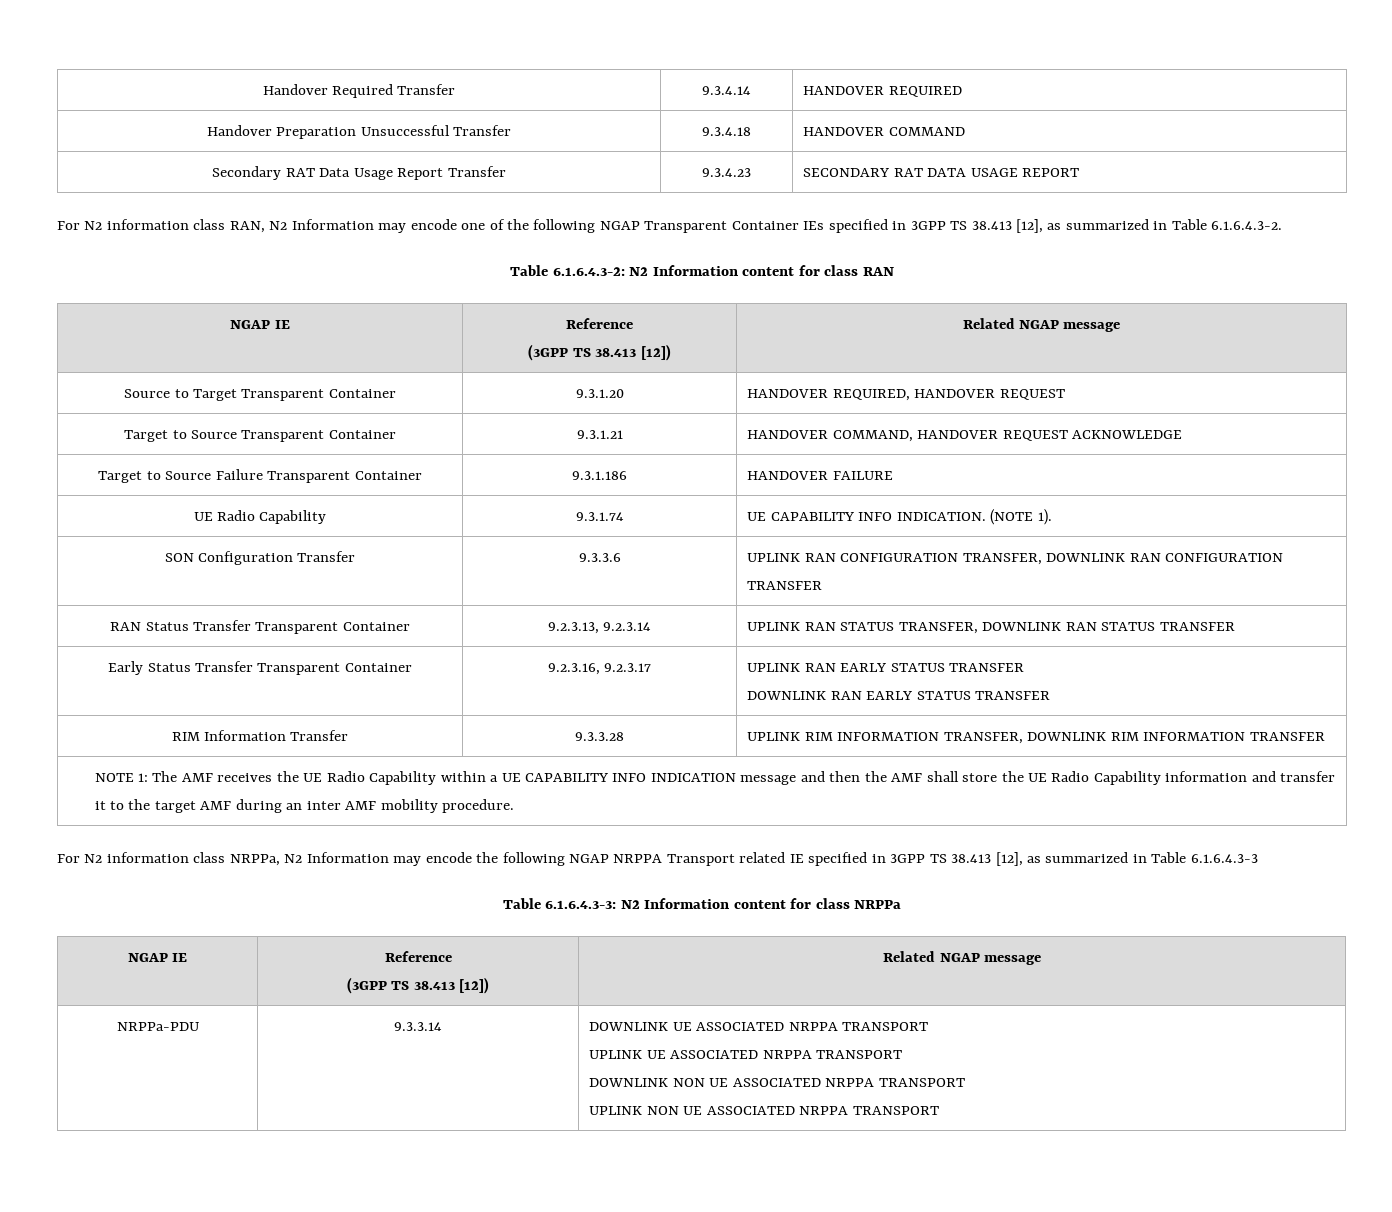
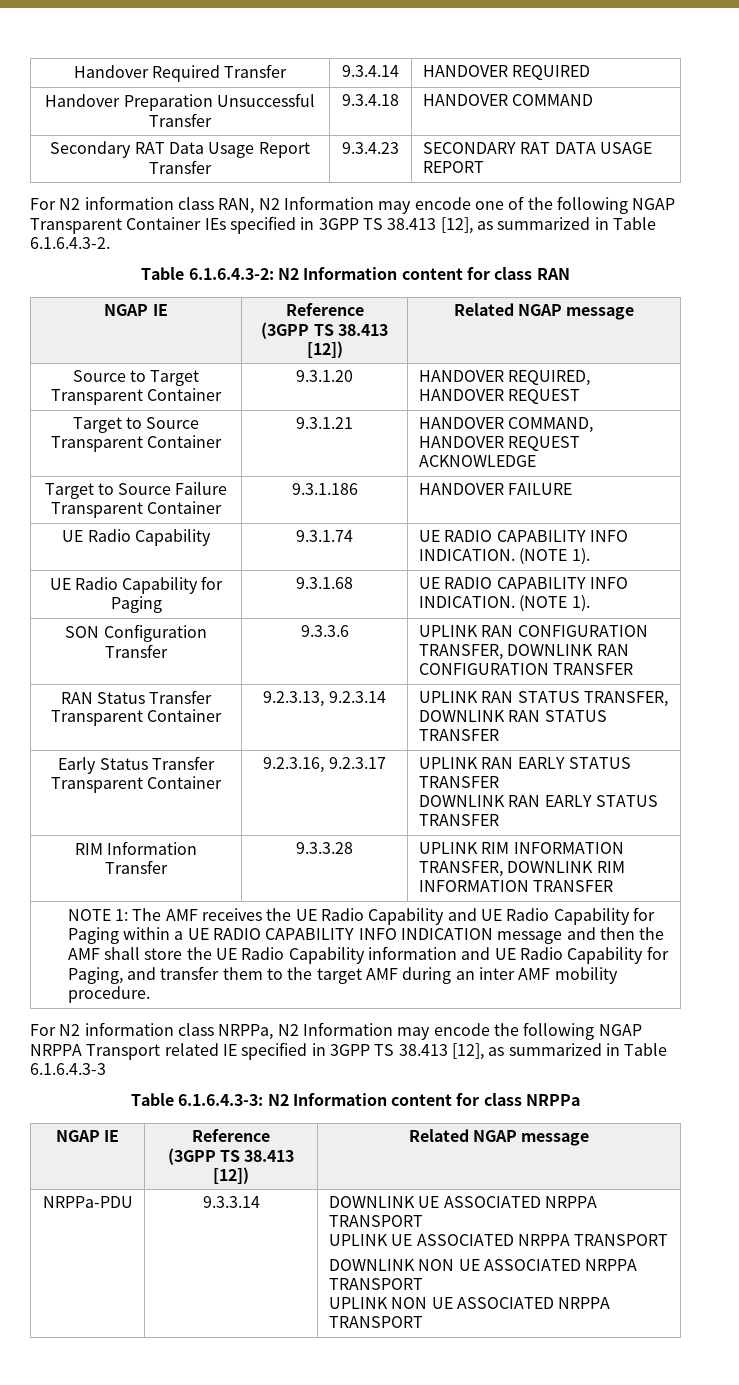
- UE Radio Capability | 9.3.1.74 | UE CAPABILITY INFO INDICATION. (NOTE 1).
+ UE Radio Capability | 9.3.1.74 | UE RADIO CAPABILITY INFO INDICATION. (NOTE 1).
+ UE Radio Capability for Paging | 9.3.1.68 | UE RADIO CAPABILITY INFO INDICATION. (NOTE 1).
- NOTE 1: The AMF receives the UE Radio Capability within a UE CAPABILITY INFO INDICATION message and then the AMF shall store the UE Radio Capability information and transfer it to the target AMF during an inter AMF mobility procedure.
+ NOTE 1: The AMF receives the UE Radio Capability and UE Radio Capability for Paging within a UE RADIO CAPABILITY INFO INDICATION message and then the AMF shall store the UE Radio Capability information and UE Radio Capability for Paging, and transfer them to the target AMF during an inter AMF mobility procedure.

